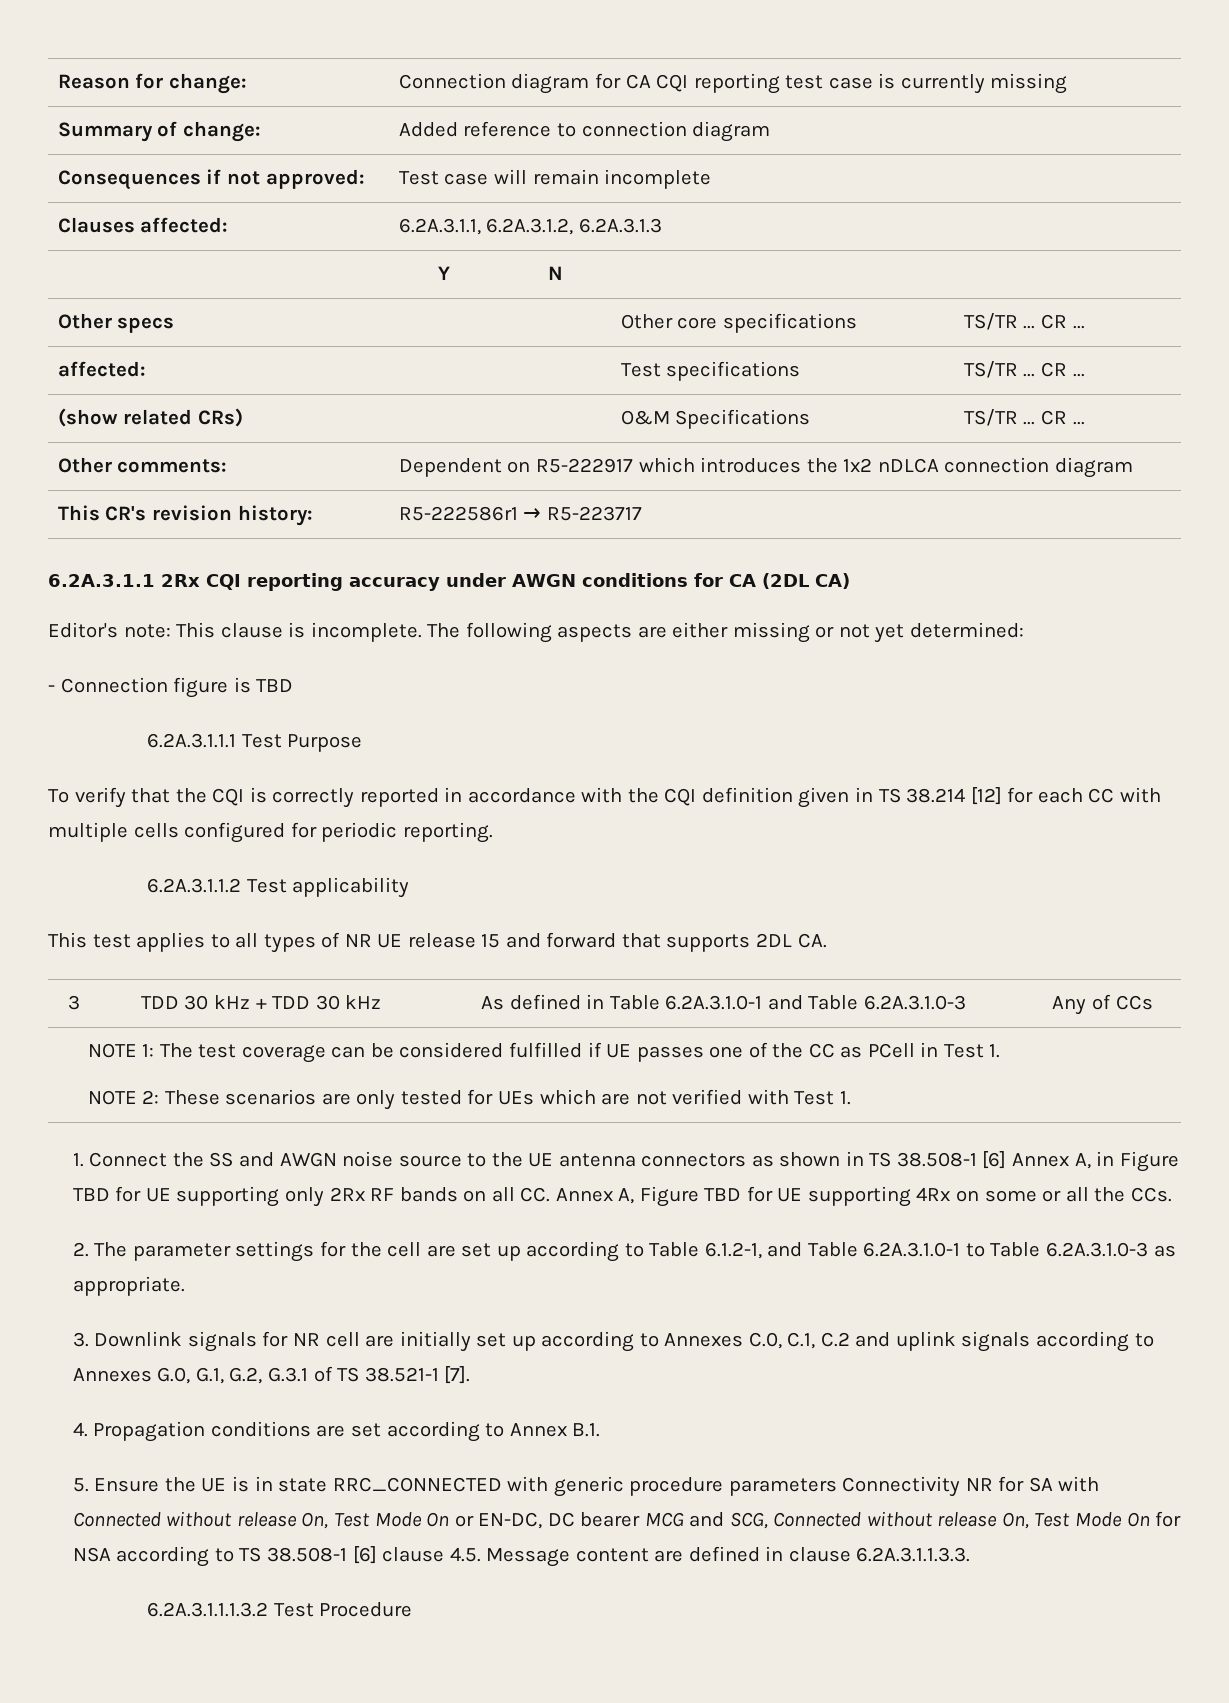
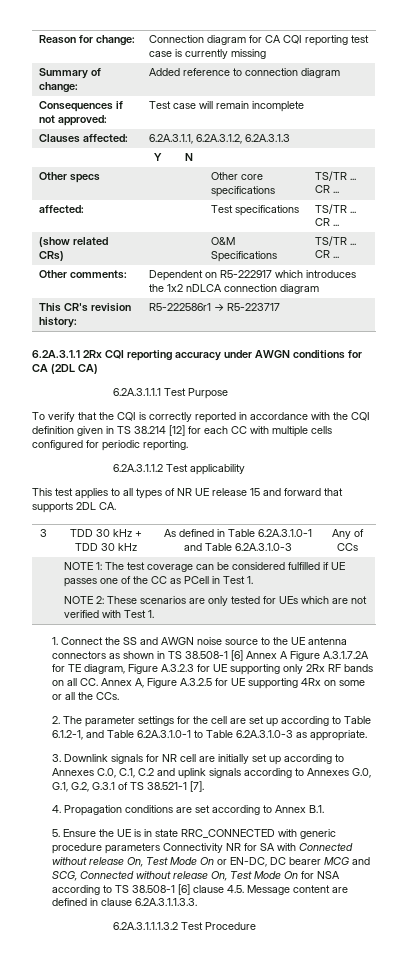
- Editor's note: This clause is incomplete. The following aspects are either missing or not yet determined:
- - Connection figure is TBD
- 1. Connect the SS and AWGN noise source to the UE antenna connectors as shown in TS 38.508-1 [6] Annex A, in Figure TBD for UE supporting only 2Rx RF bands on all CC. Annex A, Figure TBD for UE supporting 4Rx on some or all the CCs.
+ 1. Connect the SS and AWGN noise source to the UE antenna connectors as shown in TS 38.508-1 [6] Annex A Figure A.3.1.7.2A for TE diagram, Figure A.3.2.3 for UE supporting only 2Rx RF bands on all CC. Annex A, Figure A.3.2.5 for UE supporting 4Rx on some or all the CCs.

